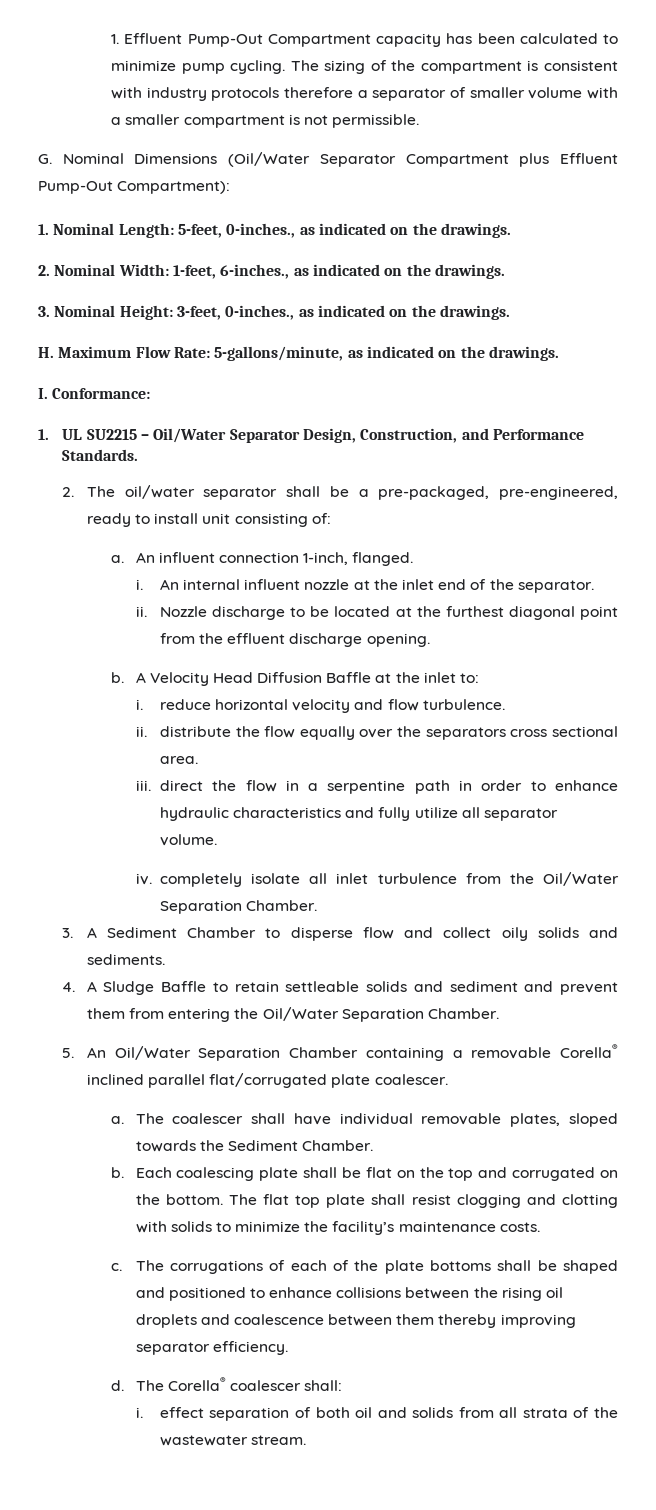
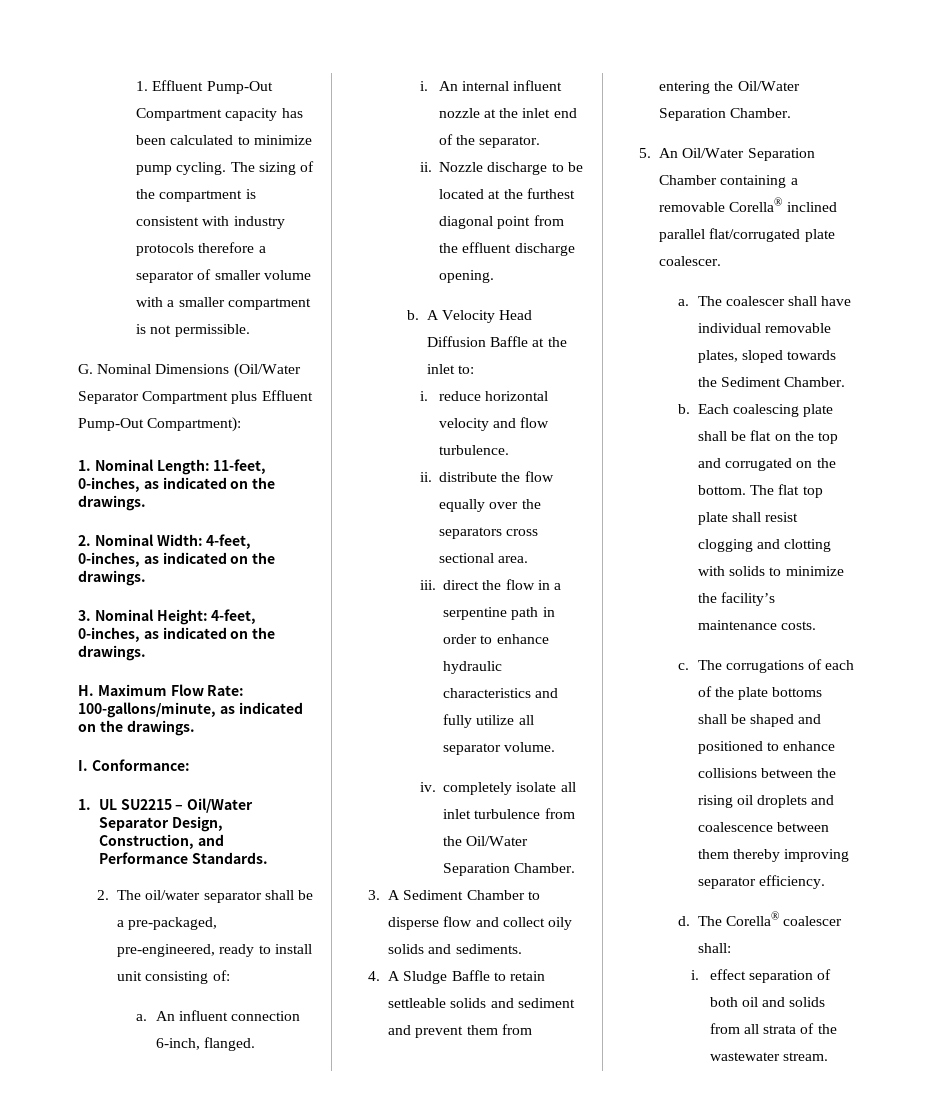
- 1. Nominal Length: 5-feet, 0-inches., as indicated on the drawings.
+ 1. Nominal Length: 11-feet, 0-inches, as indicated on the drawings.
- 2. Nominal Width: 1-feet, 6-inches., as indicated on the drawings.
+ 2. Nominal Width: 4-feet, 0-inches, as indicated on the drawings.
- 3. Nominal Height: 3-feet, 0-inches., as indicated on the drawings.
+ 3. Nominal Height: 4-feet, 0-inches, as indicated on the drawings.
- H. Maximum Flow Rate: 5-gallons/minute, as indicated on the drawings.
+ H. Maximum Flow Rate: 100-gallons/minute, as indicated on the drawings.
- An influent connection 1-inch, flanged.
+ An influent connection 6-inch, flanged.

